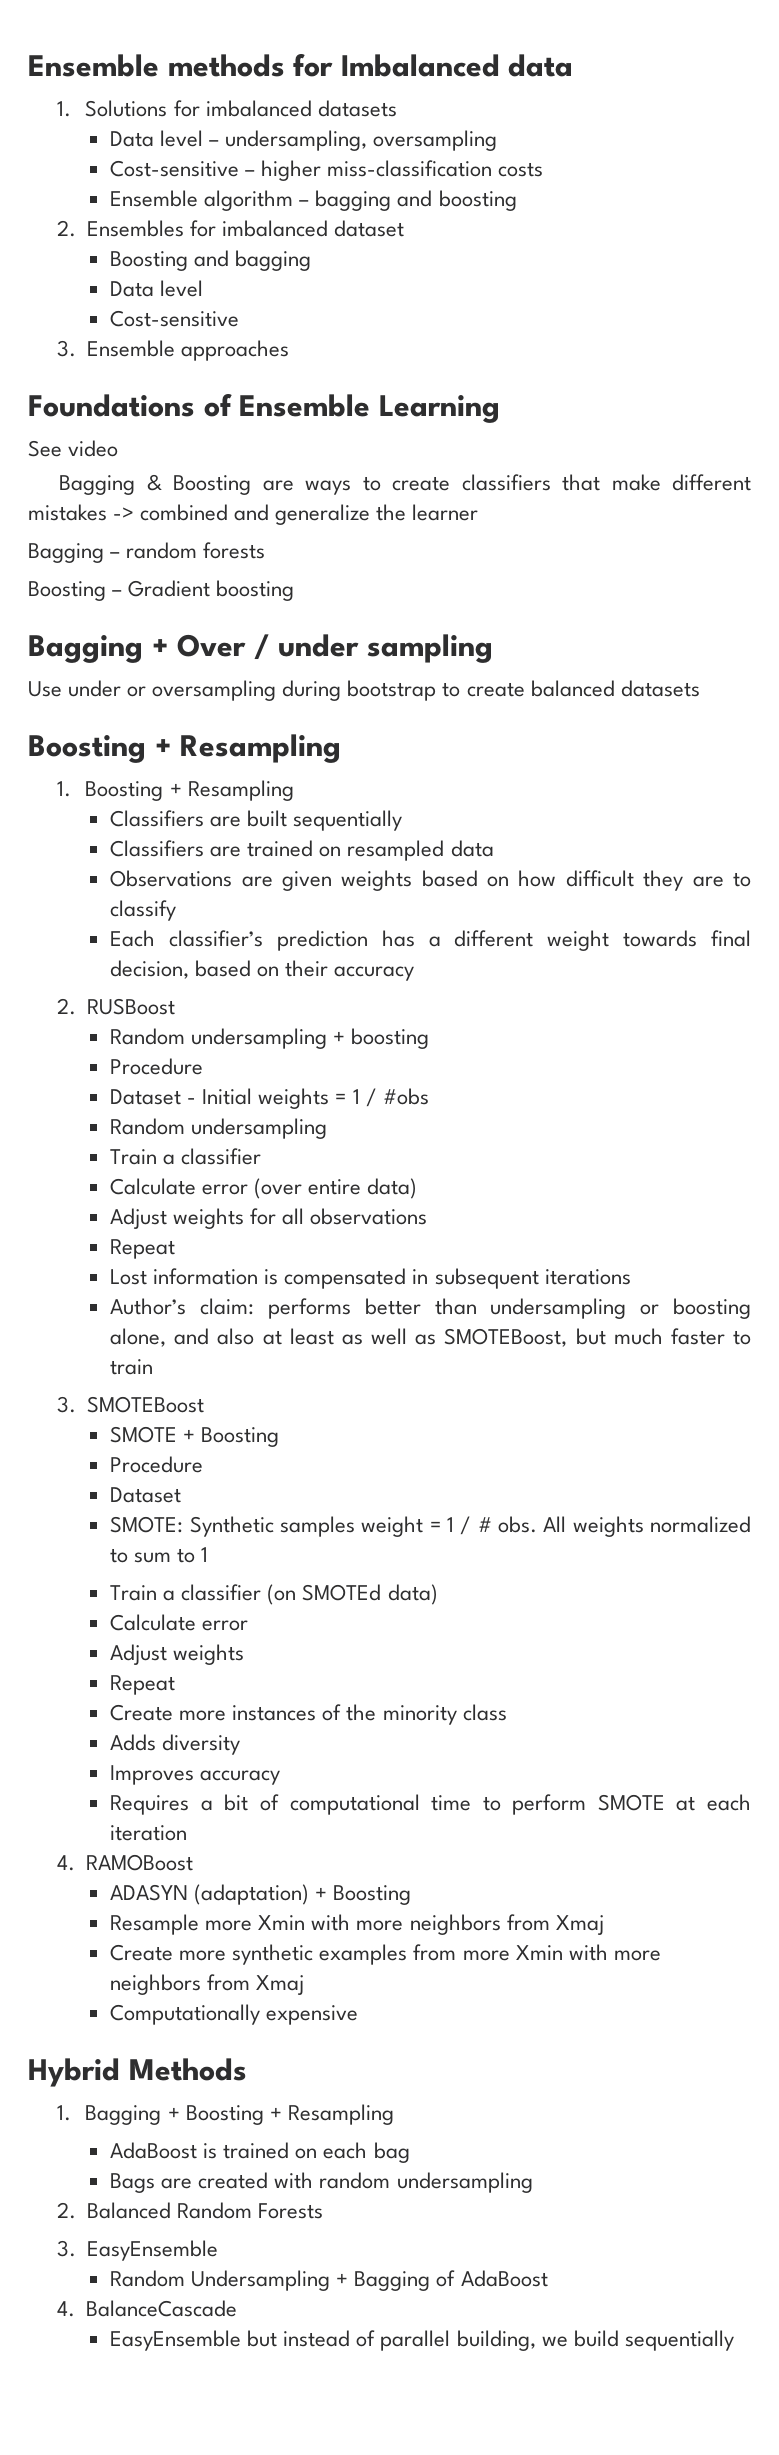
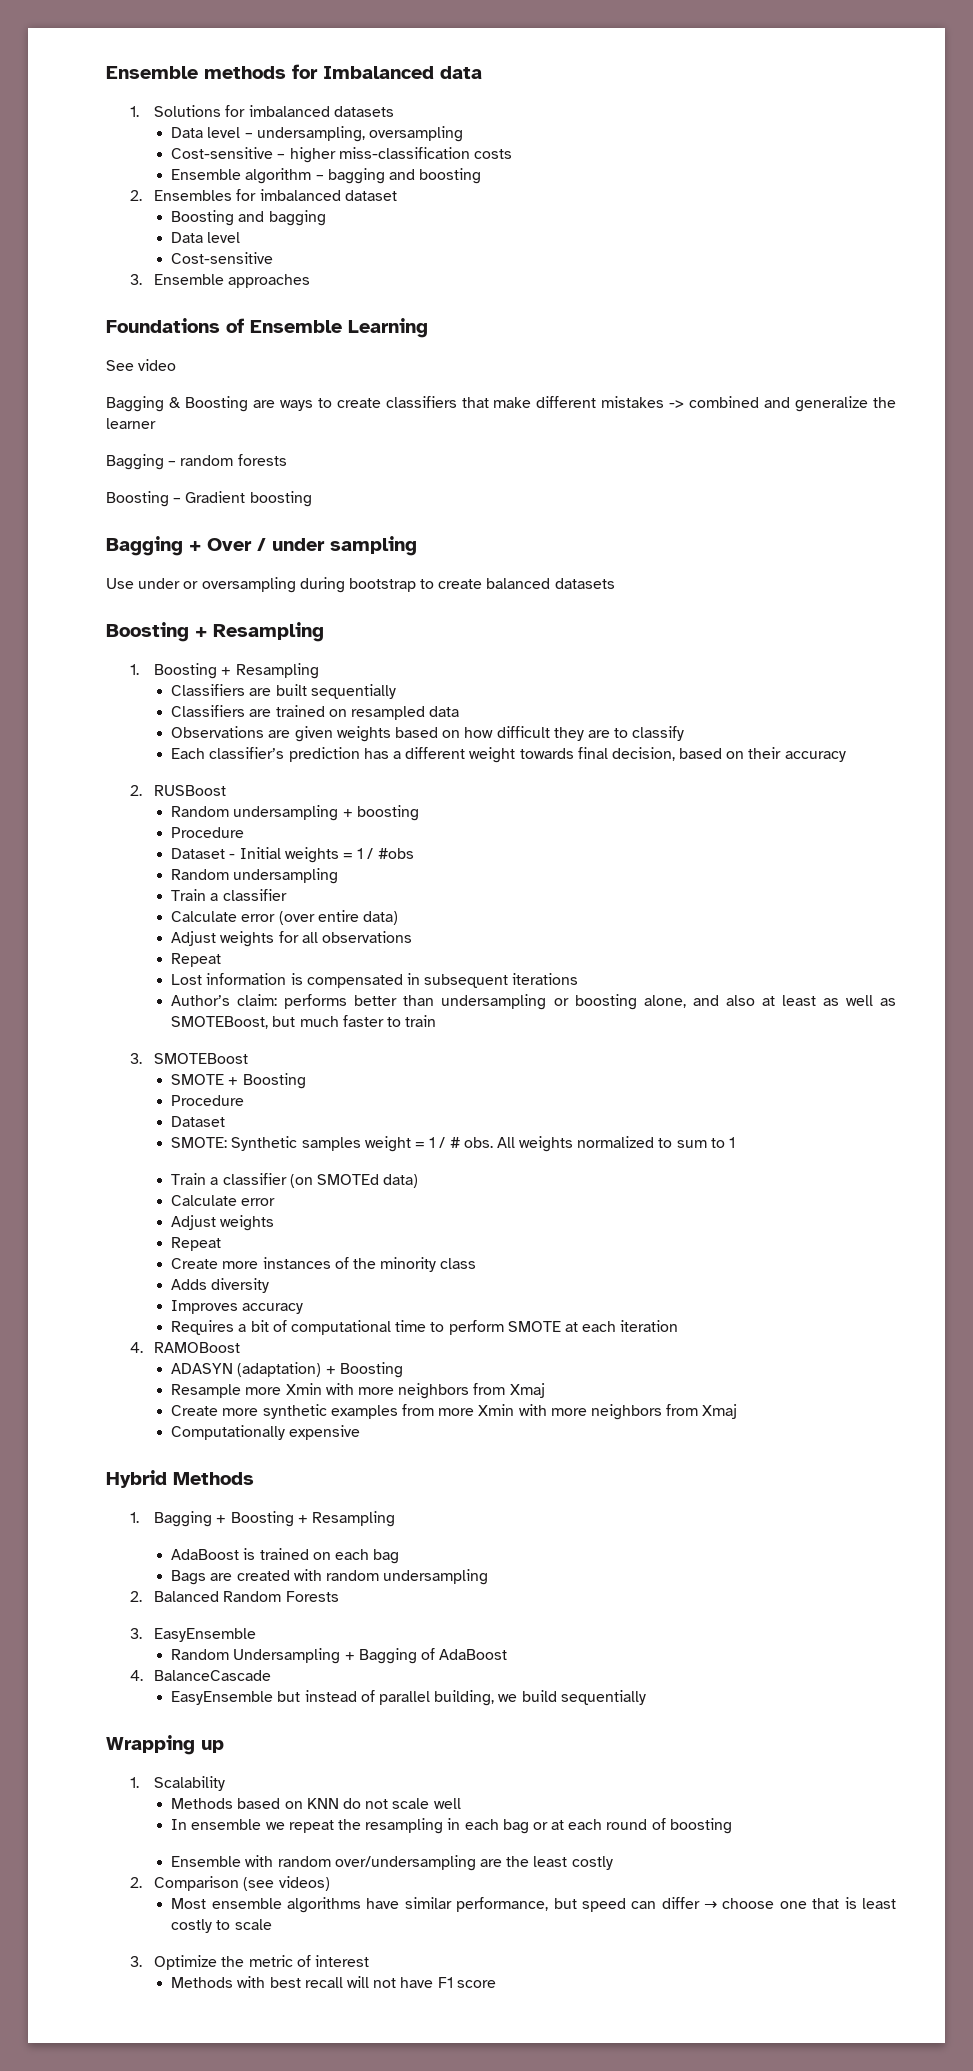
+ Wrapping up
+ 1. Scalability
+ Methods based on KNN do not scale well
+ In ensemble we repeat the resampling in each bag or at each round of boosting
+ Ensemble with random over/undersampling are the least costly
+ 2. Comparison (see videos)
+ Most ensemble algorithms have similar performance, but speed can differ → choose one that is least costly to scale
+ 3. Optimize the metric of interest
+ Methods with best recall will not have F1 score

